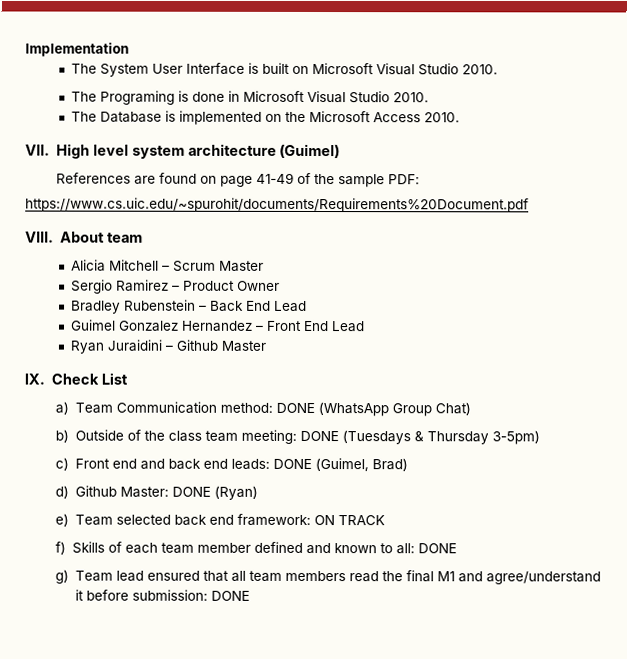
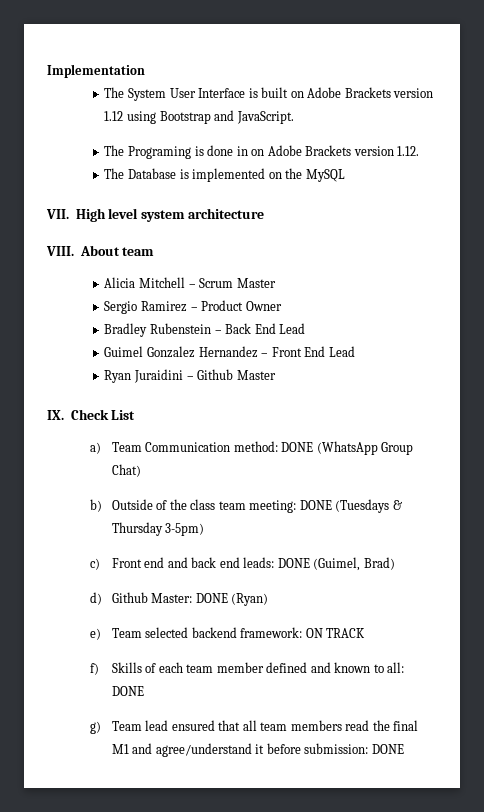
- The System User Interface is built on Microsoft Visual Studio 2010.
+ The System User Interface is built on Adobe Brackets version 1.12 using Bootstrap and JavaScript.
- The Programing is done in Microsoft Visual Studio 2010.
+ The Programing is done in on Adobe Brackets version 1.12.
- The Database is implemented on the Microsoft Access 2010.
+ The Database is implemented on the MySQL
- VII. High level system architecture (Guimel)
- References are found on page 41-49 of the sample PDF:
- https://www.cs.uic.edu/~spurohit/documents/Requirements%20Document.pdf
+ VII. High level system architecture
- e) Team selected back end framework: ON TRACK
+ e) Team selected backend framework: ON TRACK

